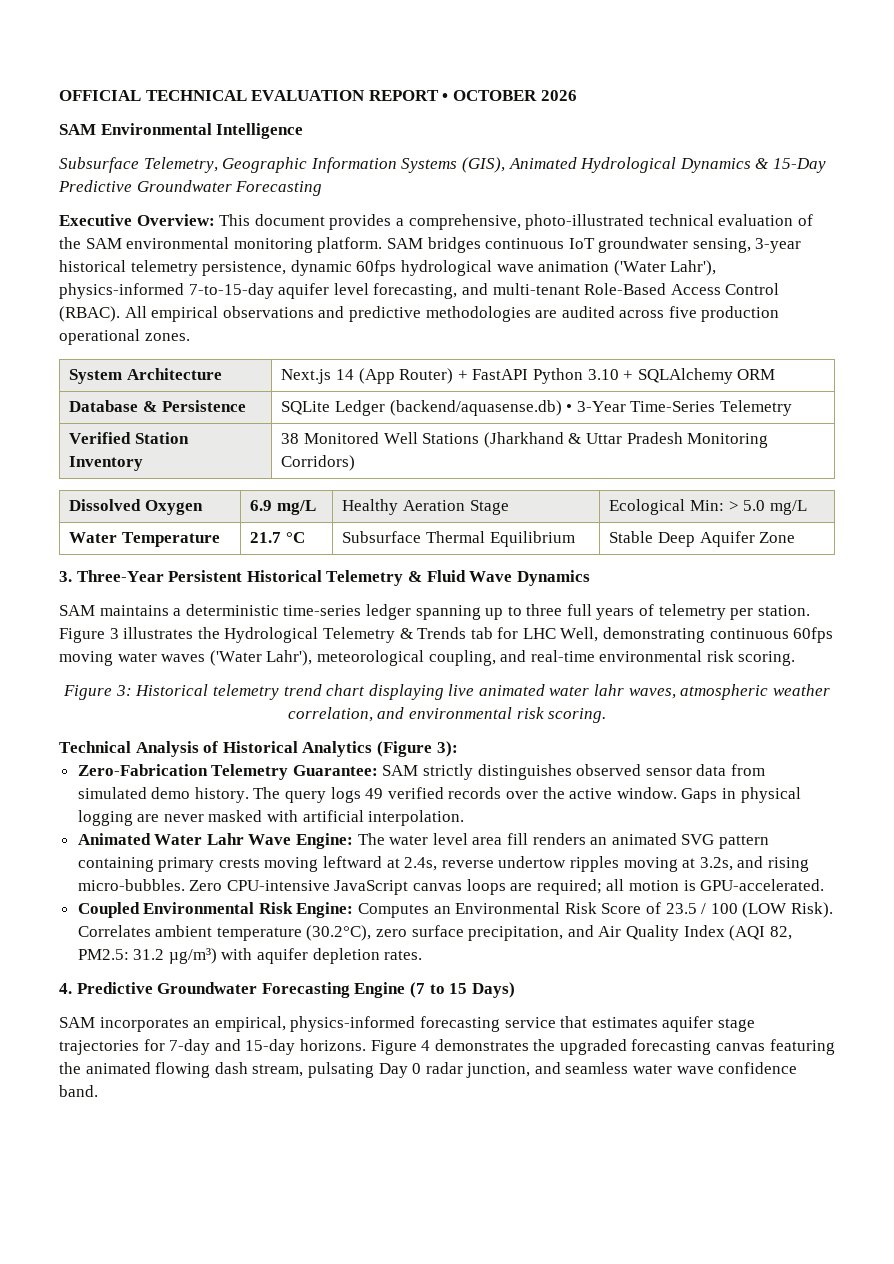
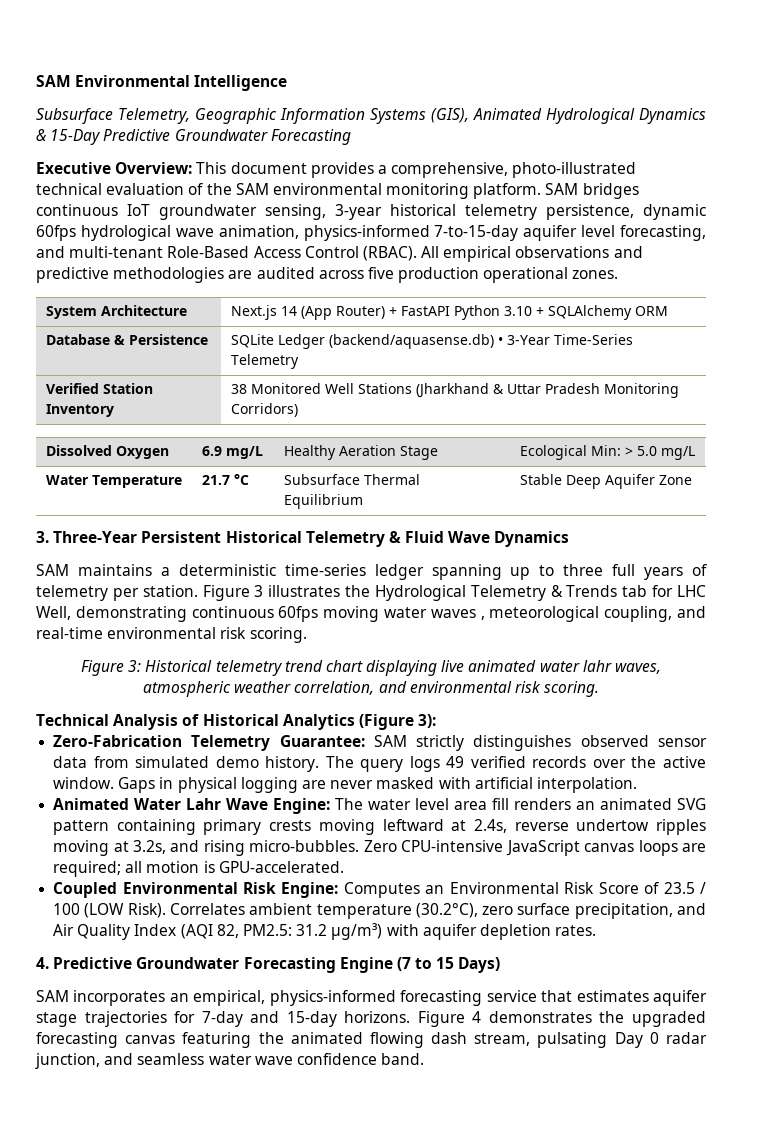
- OFFICIAL TECHNICAL EVALUATION REPORT • OCTOBER 2026
- SAM bridges continuous IoT groundwater sensing, 3-year historical telemetry persistence, dynamic 60fps hydrological wave animation ('Water Lahr'), physics-informed 7-to-15-day aquifer level forecasting, and multi-tenant Role-Based Access Control (RBAC).
+ SAM bridges continuous IoT groundwater sensing, 3-year historical telemetry persistence, dynamic 60fps hydrological wave animation, physics-informed 7-to-15-day aquifer level forecasting, and multi-tenant Role-Based Access Control (RBAC).
- Figure 3 illustrates the Hydrological Telemetry & Trends tab for LHC Well, demonstrating continuous 60fps moving water waves ('Water Lahr'), meteorological coupling, and real-time environmental risk scoring.
+ Figure 3 illustrates the Hydrological Telemetry & Trends tab for LHC Well, demonstrating continuous 60fps moving water waves , meteorological coupling, and real-time environmental risk scoring.

